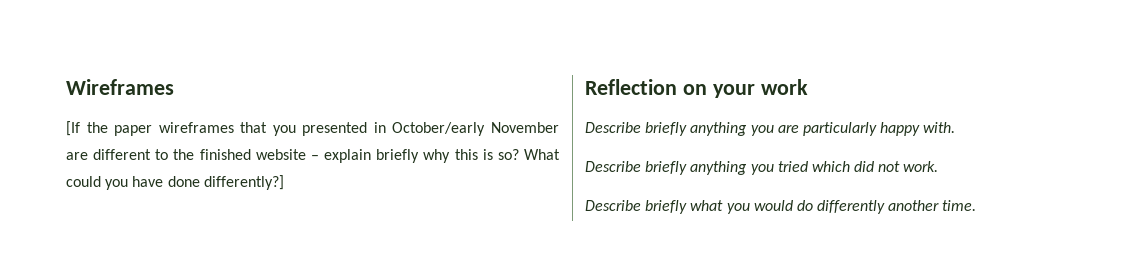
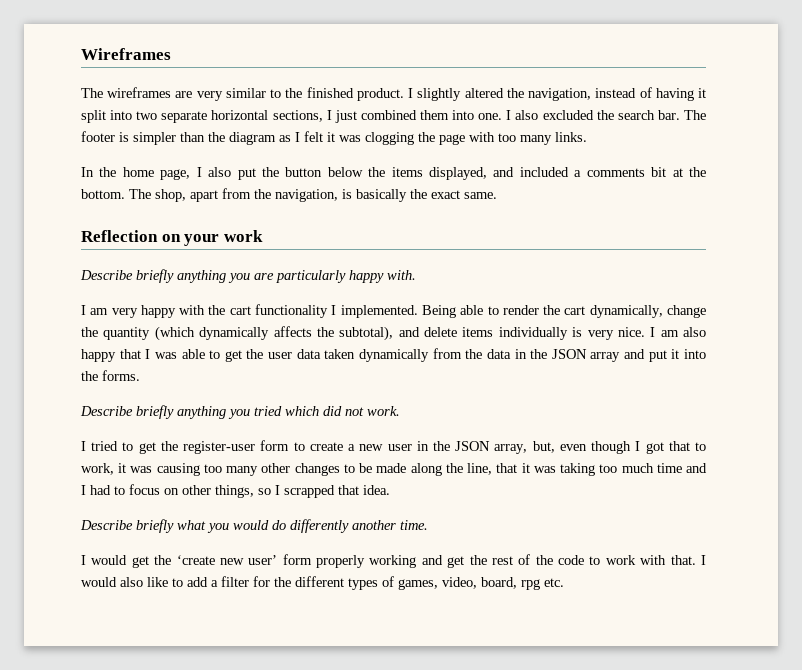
- [If the paper wireframes that you presented in October/early November are different to the finished website – explain briefly why this is so? What could you have done differently?]
+ The wireframes are very similar to the finished product. I slightly altered the navigation, instead of having it split into two separate horizontal sections, I just combined them into one. I also excluded the search bar. The footer is simpler than the diagram as I felt it was clogging the page with too many links.
+ In the home page, I also put the button below the items displayed, and included a comments bit at the bottom. The shop, apart from the navigation, is basically the exact same.
+ I am very happy with the cart functionality I implemented. Being able to render the cart dynamically, change the quantity (which dynamically affects the subtotal), and delete items individually is very nice. I am also happy that I was able to get the user data taken dynamically from the data in the JSON array and put it into the forms.
+ I tried to get the register-user form to create a new user in the JSON array, but, even though I got that to work, it was causing too many other changes to be made along the line, that it was taking too much time and I had to focus on other things, so I scrapped that idea.
+ I would get the ‘create new user’ form properly working and get the rest of the code to work with that. I would also like to add a filter for the different types of games, video, board, rpg etc.

